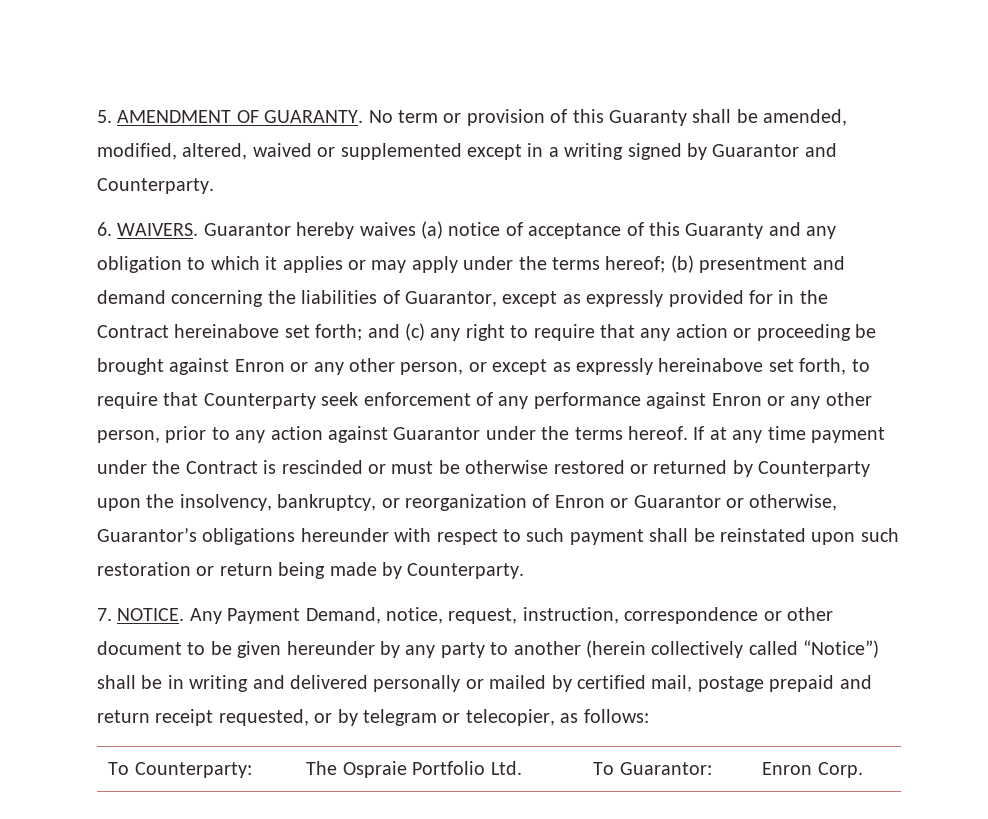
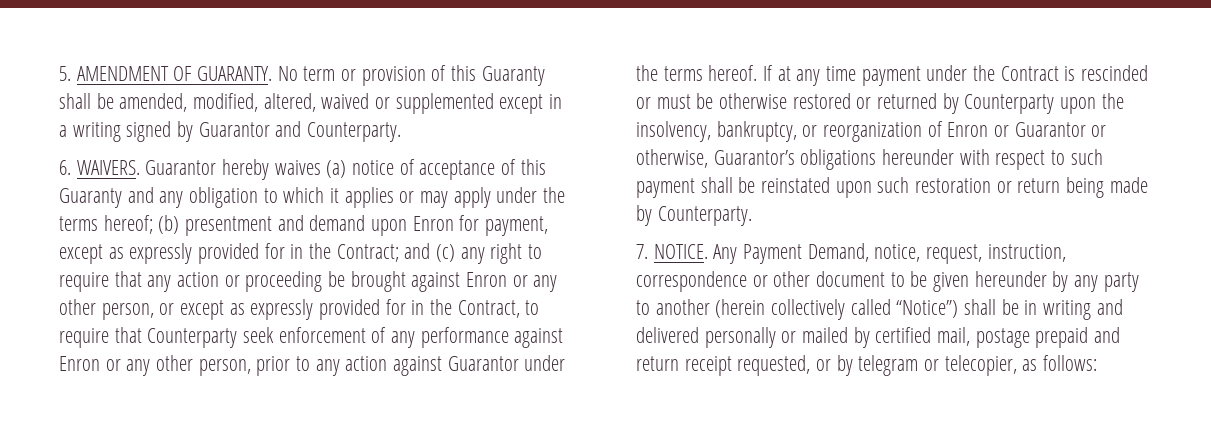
- (b) presentment and demand concerning the liabilities of Guarantor, except as expressly provided for in the Contract hereinabove set forth;
+ (b) presentment and demand upon Enron for payment, except as expressly provided for in the Contract;
- and (c) any right to require that any action or proceeding be brought against Enron or any other person, or except as expressly hereinabove set forth, to require that Counterparty seek enforcement of any performance against Enron or any other person, prior to any action against Guarantor under the terms hereof.
+ and (c) any right to require that any action or proceeding be brought against Enron or any other person, or except as expressly provided for in the Contract, to require that Counterparty seek enforcement of any performance against Enron or any other person, prior to any action against Guarantor under the terms hereof.
- To Counterparty: | The Ospraie Portfolio Ltd. | To Guarantor: | Enron Corp.

